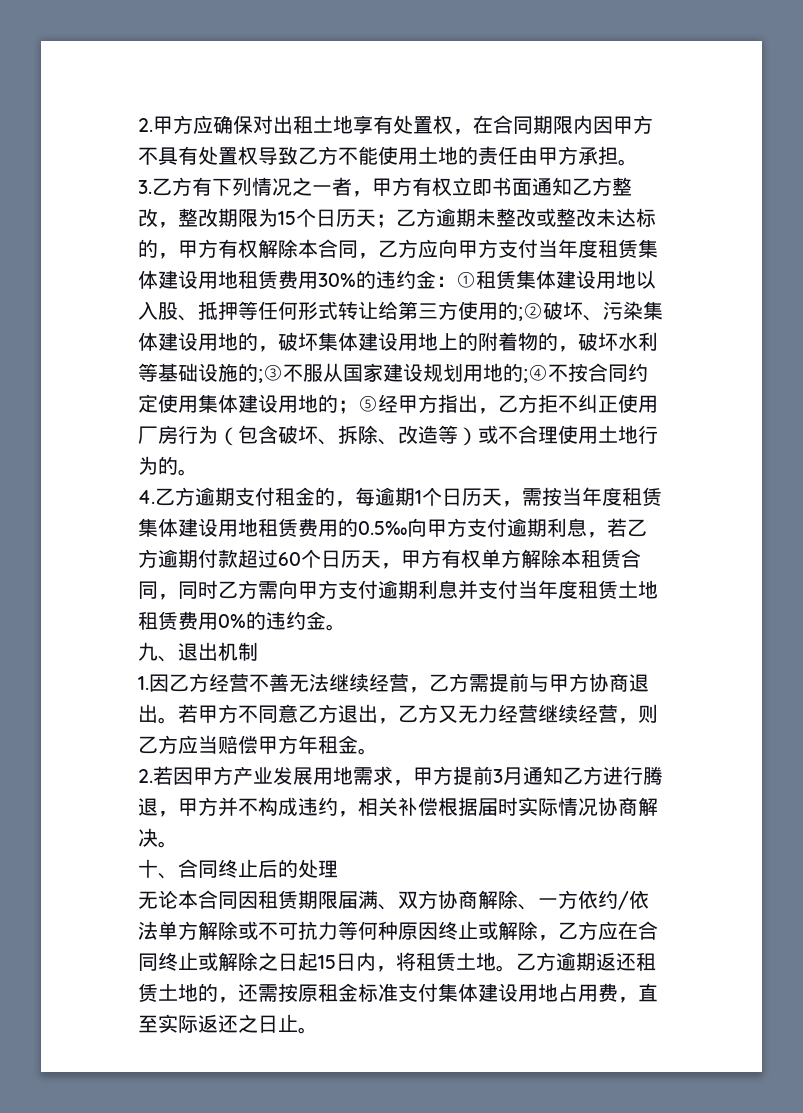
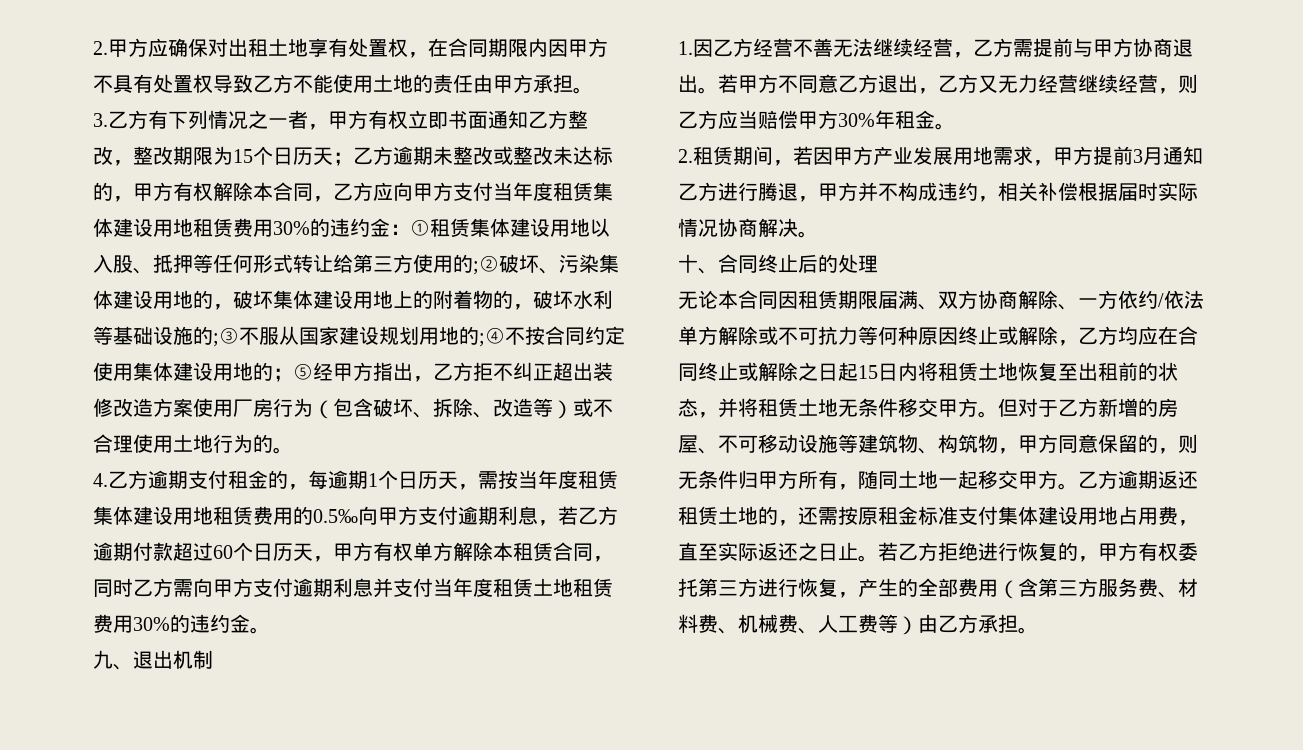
- ⑤经甲方指出，乙方拒不纠正使用厂房行为（包含破坏、拆除、改造等）或不合理使用土地行为的。
+ ⑤经甲方指出，乙方拒不纠正超出装修改造方案使用厂房行为（包含破坏、拆除、改造等）或不合理使用土地行为的。
- 4.乙方逾期支付租金的，每逾期1个日历天，需按当年度租赁集体建设用地租赁费用的0.5‰向甲方支付逾期利息，若乙方逾期付款超过60个日历天，甲方有权单方解除本租赁合同，同时乙方需向甲方支付逾期利息并支付当年度租赁土地租赁费用0%的违约金。
+ 4.乙方逾期支付租金的，每逾期1个日历天，需按当年度租赁集体建设用地租赁费用的0.5‰向甲方支付逾期利息，若乙方逾期付款超过60个日历天，甲方有权单方解除本租赁合同，同时乙方需向甲方支付逾期利息并支付当年度租赁土地租赁费用30%的违约金。
- 若甲方不同意乙方退出，乙方又无力经营继续经营，则乙方应当赔偿甲方年租金。
+ 若甲方不同意乙方退出，乙方又无力经营继续经营，则乙方应当赔偿甲方30%年租金。
- 2.若因甲方产业发展用地需求，甲方提前3月通知乙方进行腾退，甲方并不构成违约，相关补偿根据届时实际情况协商解决。
+ 2.租赁期间，若因甲方产业发展用地需求，甲方提前3月通知乙方进行腾退，甲方并不构成违约，相关补偿根据届时实际情况协商解决。
- 无论本合同因租赁期限届满、双方协商解除、一方依约/依法单方解除或不可抗力等何种原因终止或解除，乙方应在合同终止或解除之日起15日内，将租赁土地。
+ 无论本合同因租赁期限届满、双方协商解除、一方依约/依法单方解除或不可抗力等何种原因终止或解除，乙方均应在合同终止或解除之日起15日内将租赁土地恢复至出租前的状态，并将租赁土地无条件移交甲方。但对于乙方新增的房屋、不可移动设施等建筑物、构筑物，甲方同意保留的，则无条件归甲方所有，随同土地一起移交甲方。
+ 若乙方拒绝进行恢复的，甲方有权委托第三方进行恢复，产生的全部费用（含第三方服务费、材料费、机械费、人工费等）由乙方承担。

